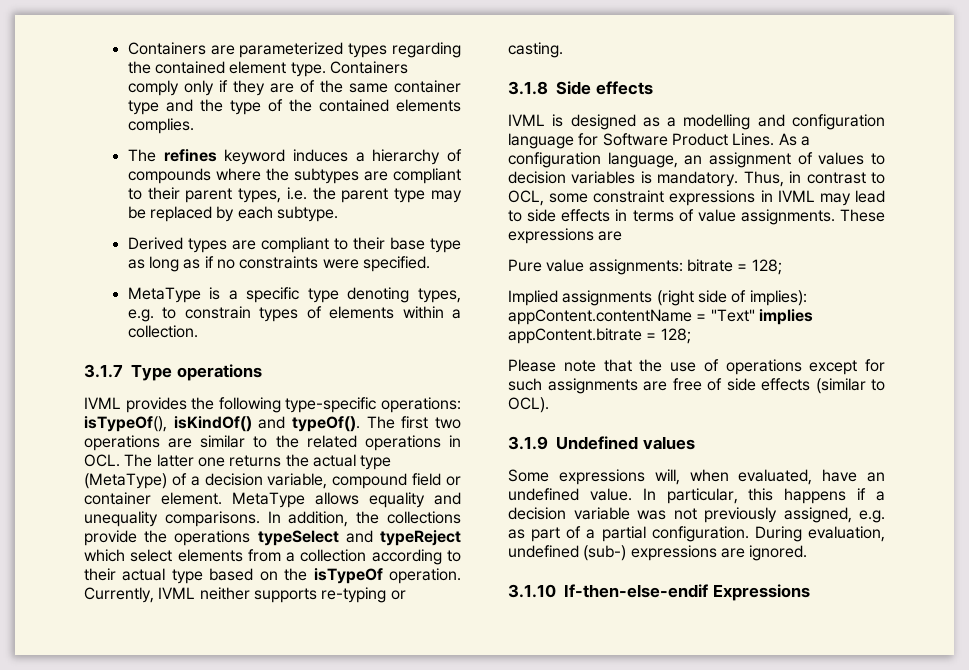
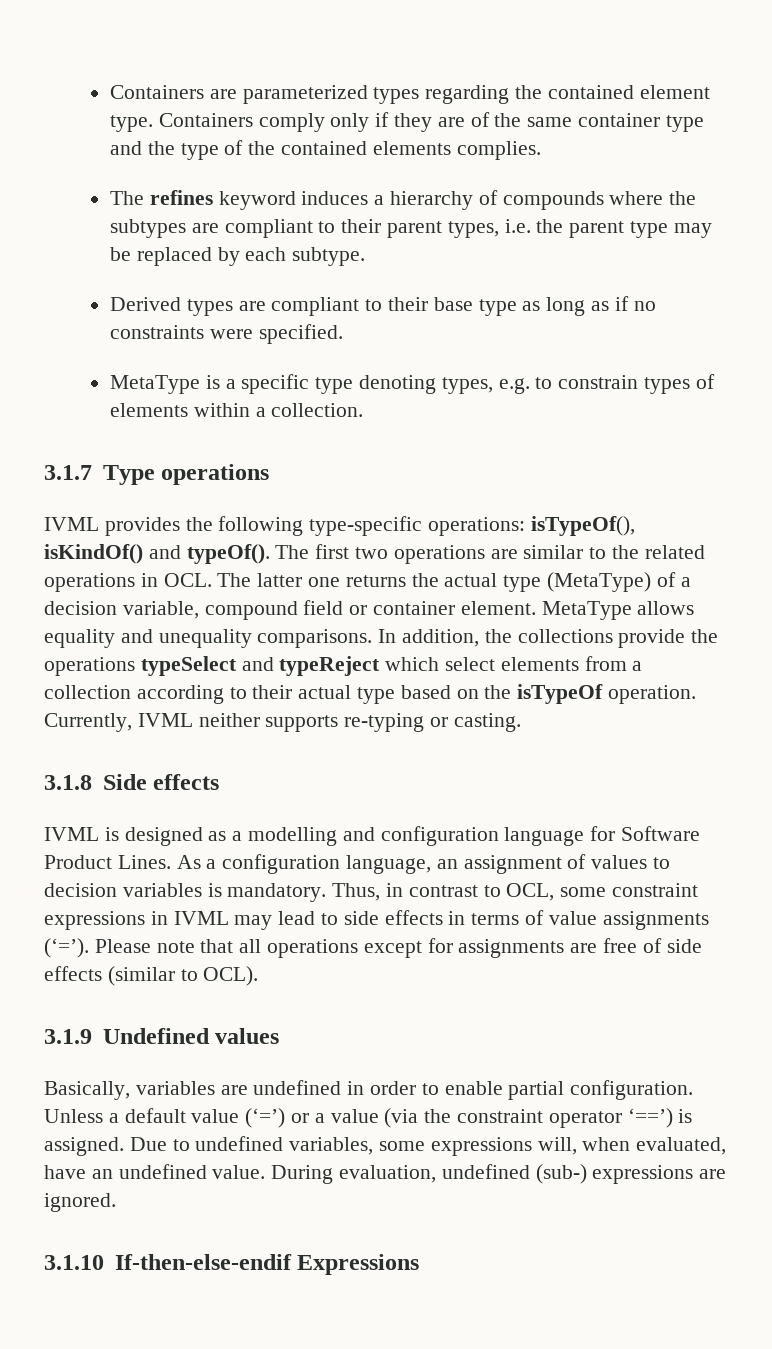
- Thus, in contrast to OCL, some constraint expressions in IVML may lead to side effects in terms of value assignments. These expressions are
- Pure value assignments: bitrate = 128;
- Implied assignments (right side of implies): appContent.contentName = "Text" implies appContent.bitrate = 128;
- Please note that the use of operations except for such assignments are free of side effects (similar to OCL).
+ Thus, in contrast to OCL, some constraint expressions in IVML may lead to side effects in terms of value assignments (‘=’). Please note that all operations except for assignments are free of side effects (similar to OCL).
- Some expressions will, when evaluated, have an undefined value.
+ Basically, variables are undefined in order to enable partial configuration. Unless a default value (‘=’) or a value (via the constraint operator ‘==’) is assigned. Due to undefined variables, some expressions will, when evaluated, have an undefined value.
- In particular, this happens if a decision variable was not previously assigned, e.g. as part of a partial configuration.

